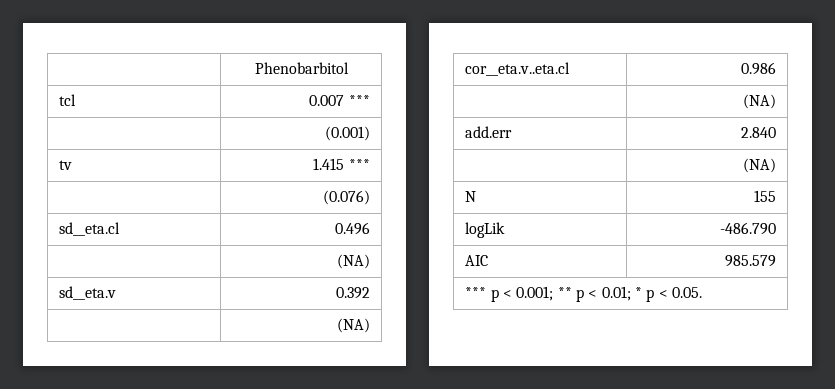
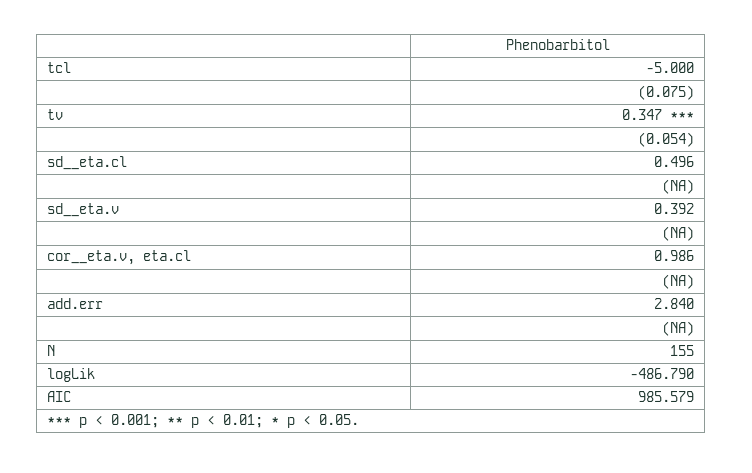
- tcl | 0.007 ***
- | (0.001)
- tv | 1.415 ***
- | (0.076)
+ tcl | -5.000
+ | (0.075)
+ tv | 0.347 ***
+ | (0.054)
- cor__eta.v..eta.cl | 0.986
+ cor__eta.v, eta.cl | 0.986

